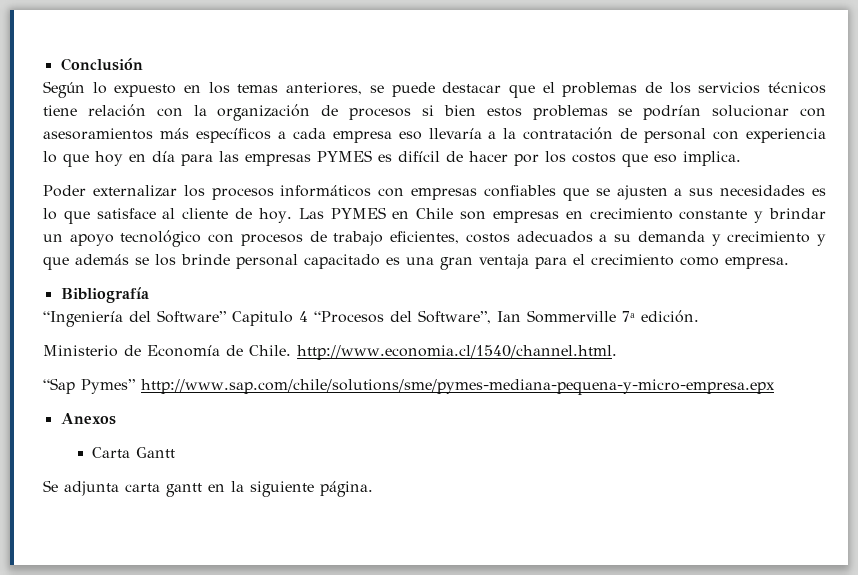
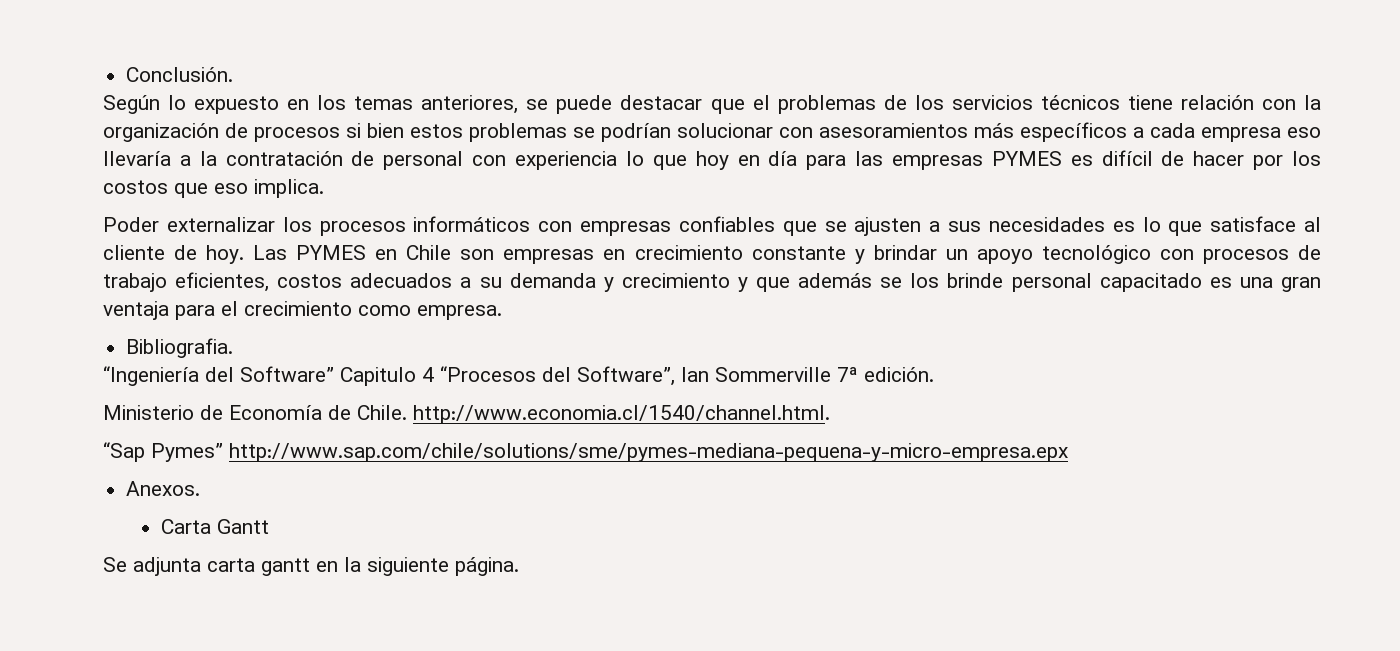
- Conclusión
+ Conclusión.
- Bibliografía
+ Bibliografia.
- Anexos
+ Anexos.

